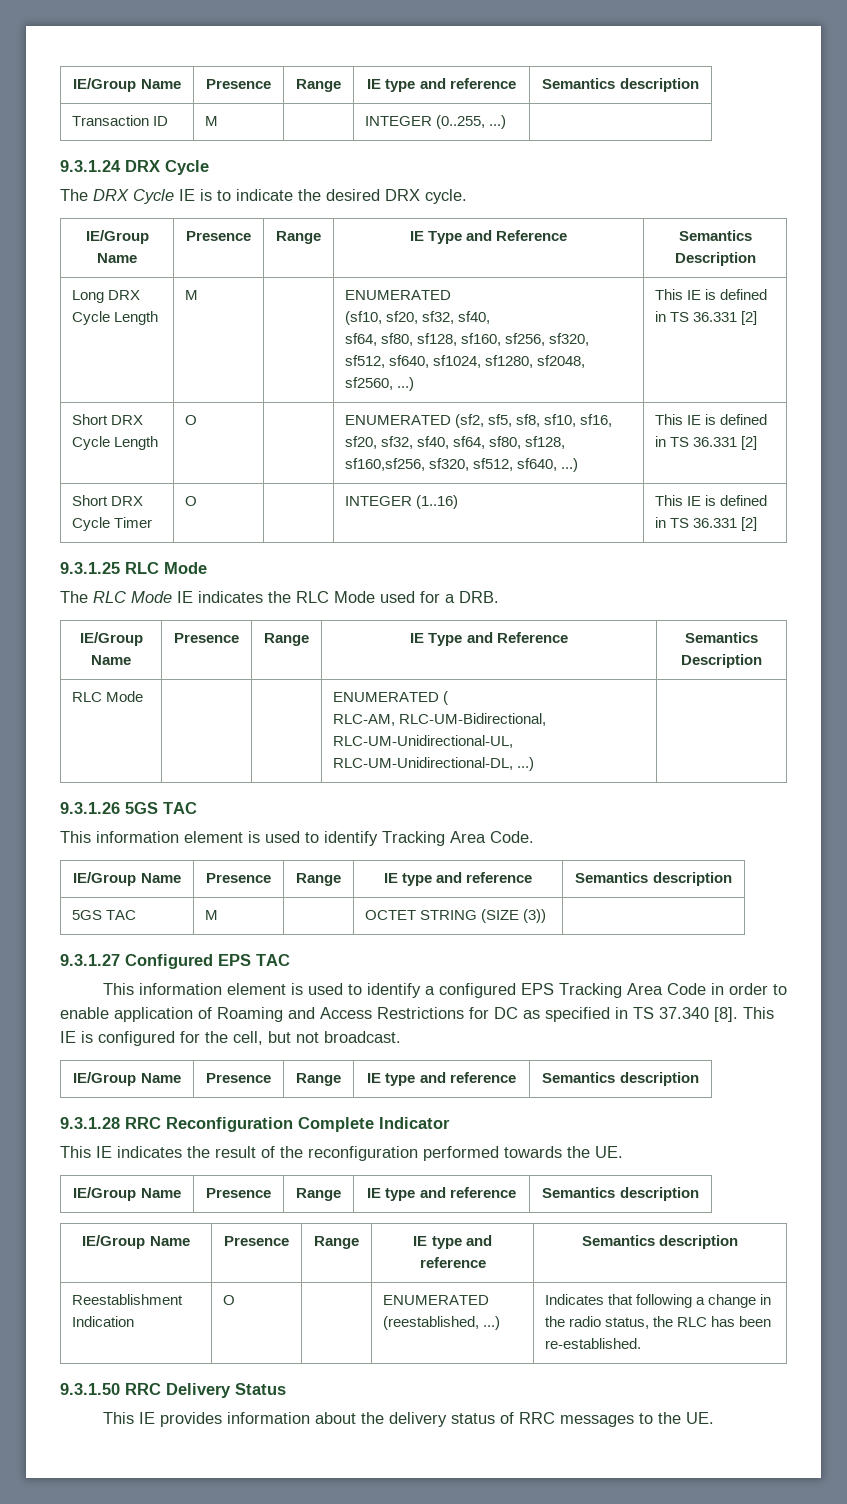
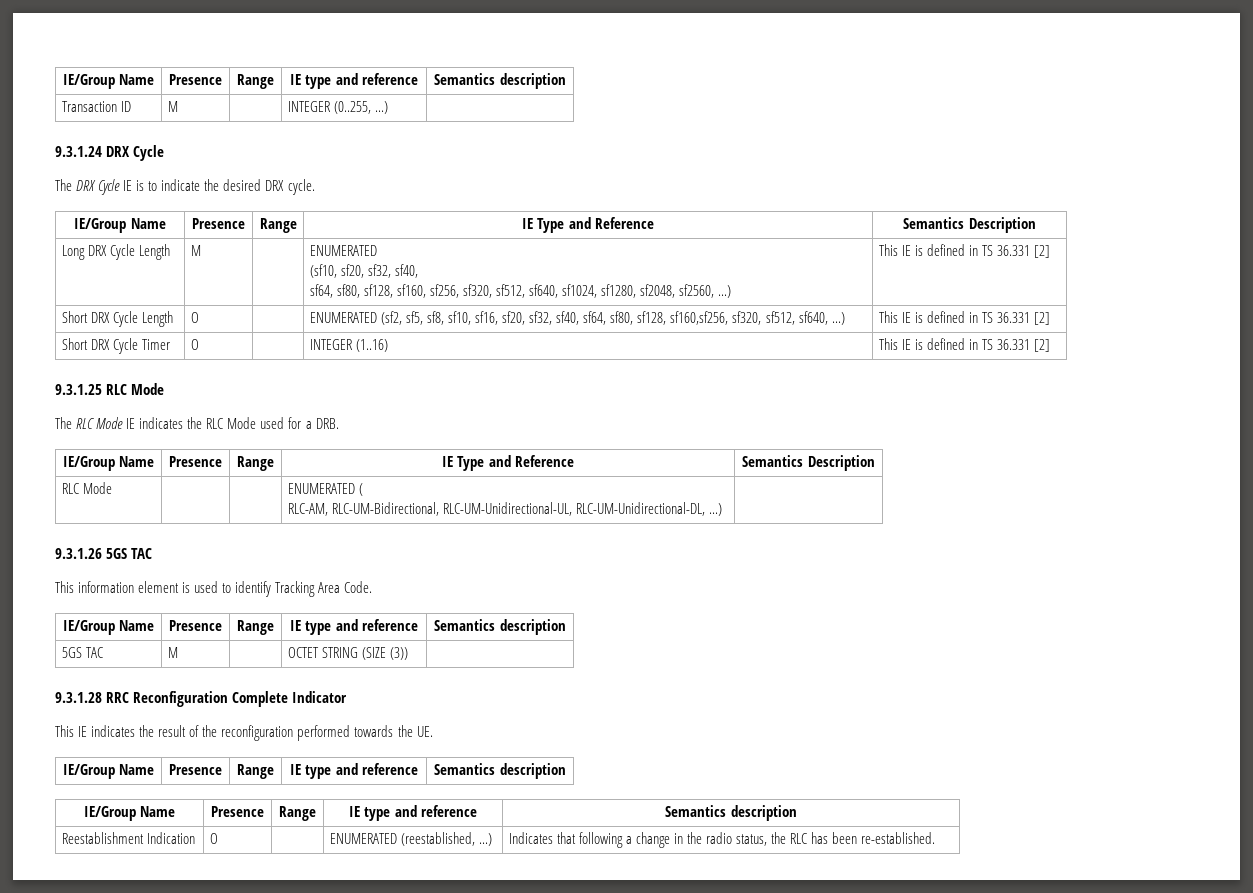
- 9.3.1.27 Configured EPS TAC
- This information element is used to identify a configured EPS Tracking Area Code in order to enable application of Roaming and Access Restrictions for DC as specified in TS 37.340 [8]. This IE is configured for the cell, but not broadcast.
- IE/Group Name | Presence | Range | IE type and reference | Semantics description
- 9.3.1.50 RRC Delivery Status
- This IE provides information about the delivery status of RRC messages to the UE.

